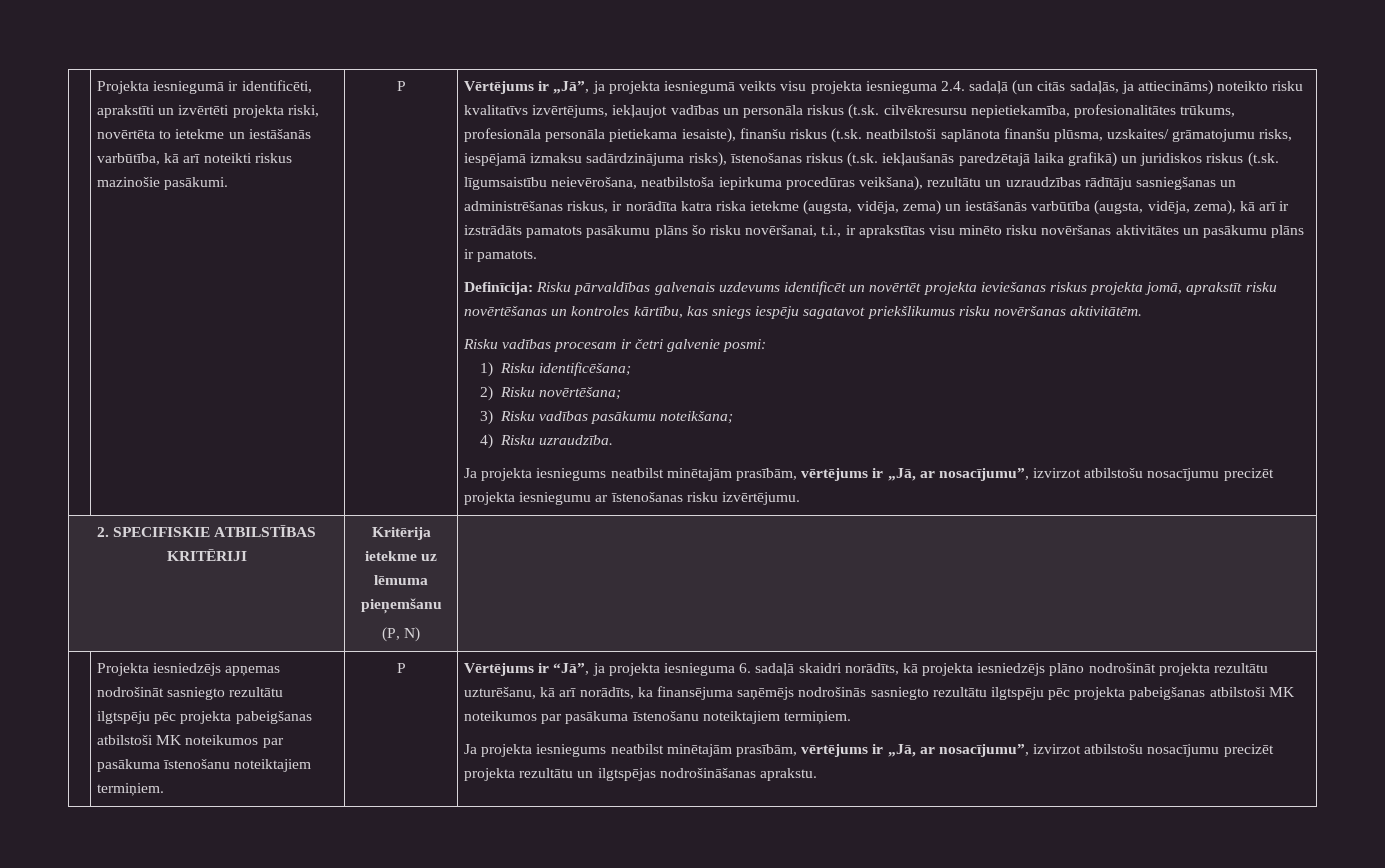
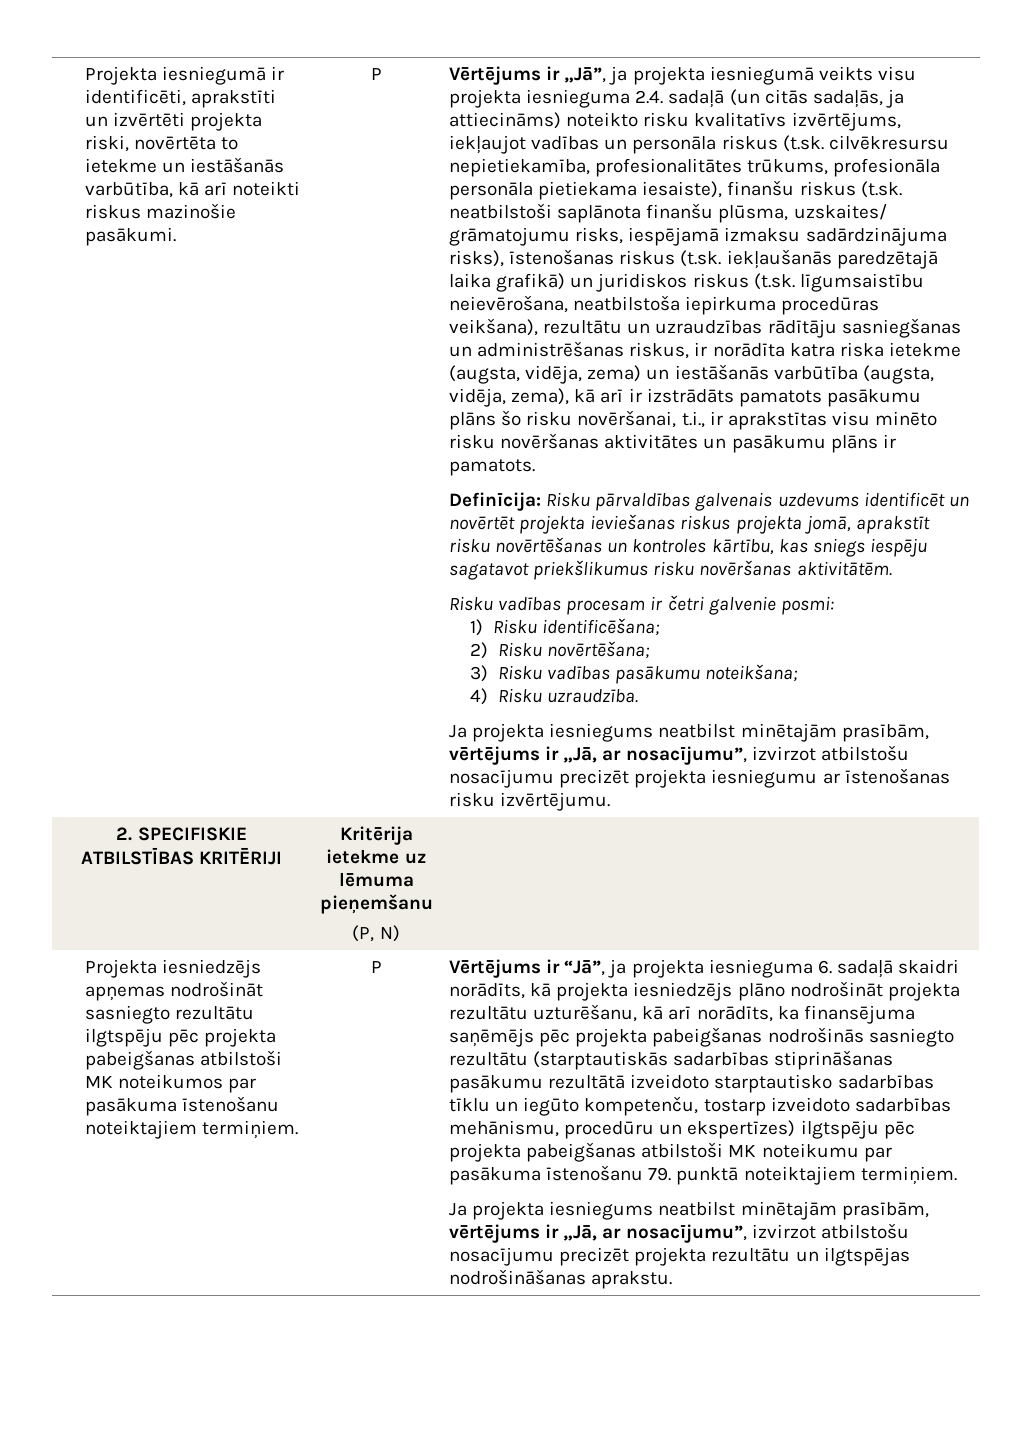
- Vērtējums ir “Jā”, ja projekta iesnieguma 6. sadaļā skaidri norādīts, kā projekta iesniedzējs plāno nodrošināt projekta rezultātu uzturēšanu, kā arī norādīts, ka finansējuma saņēmējs nodrošinās sasniegto rezultātu ilgtspēju pēc projekta pabeigšanas atbilstoši MK noteikumos par pasākuma īstenošanu noteiktajiem termiņiem.
+ Vērtējums ir “Jā”, ja projekta iesnieguma 6. sadaļā skaidri norādīts, kā projekta iesniedzējs plāno nodrošināt projekta rezultātu uzturēšanu, kā arī norādīts, ka finansējuma saņēmējs pēc projekta pabeigšanas nodrošinās sasniegto rezultātu (starptautiskās sadarbības stiprināšanas pasākumu rezultātā izveidoto starptautisko sadarbības tīklu un iegūto kompetenču, tostarp izveidoto sadarbības mehānismu, procedūru un ekspertīzes) ilgtspēju pēc projekta pabeigšanas atbilstoši MK noteikumu par pasākuma īstenošanu 79. punktā noteiktajiem termiņiem.

